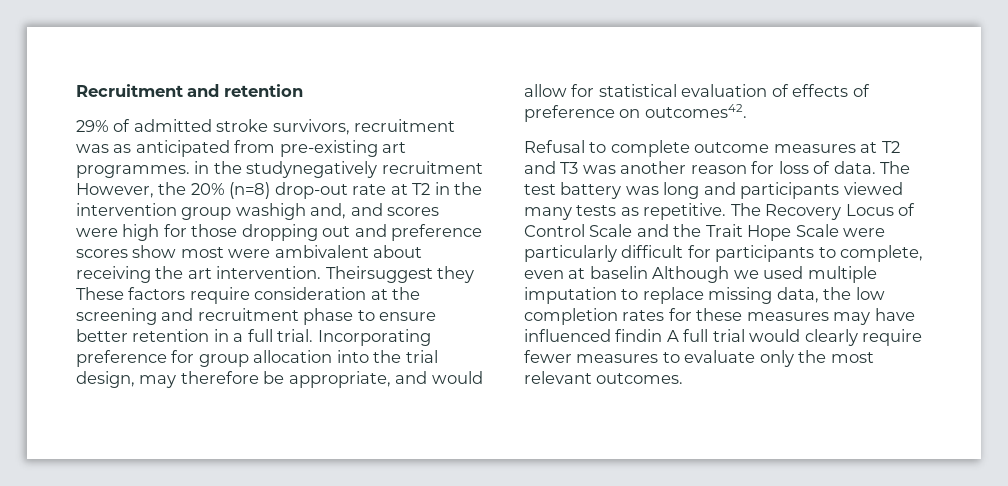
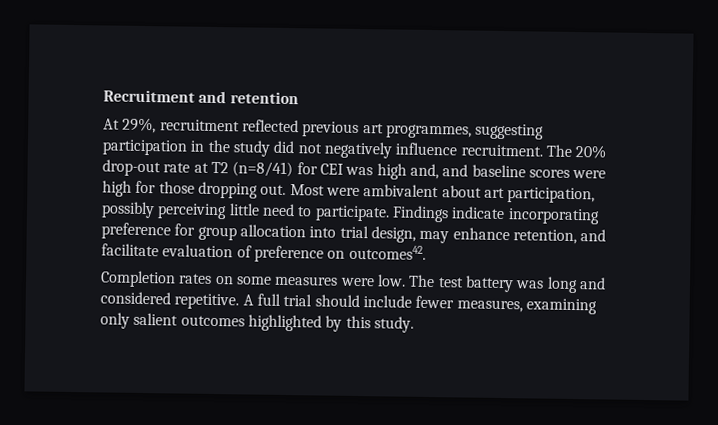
- 29% of admitted stroke survivors, recruitment was as anticipated from pre-existing art programmes. in the studynegatively recruitment However, the 20% (n=8) drop-out rate at T2 in the intervention group washigh and, and scores were high for those dropping out and preference scores show most were ambivalent about receiving the art intervention. Theirsuggest they These factors require consideration at the screening and recruitment phase to ensure better retention in a full trial. Incorporating preference for group allocation into the trial design, may therefore be appropriate, and would allow for statistical evaluation of effects of preference on outcomes42.
- Refusal to complete outcome measures at T2 and T3 was another reason for loss of data.
+ At 29%, recruitment reflected previous art programmes, suggesting participation in the study did not negatively influence recruitment. The 20% drop-out rate at T2 (n=8/41) for CEI was high and, and baseline scores were high for those dropping out. Most were ambivalent about art participation, possibly perceiving little need to participate. Findings indicate incorporating preference for group allocation into trial design, may enhance retention, and facilitate evaluation of preference on outcomes42.
+ Completion rates on some measures were low.
- The test battery was long and participants viewed many tests as repetitive. The Recovery Locus of Control Scale and the Trait Hope Scale were particularly difficult for participants to complete, even at baselin Although we used multiple imputation to replace missing data, the low completion rates for these measures may have influenced findin A full trial would clearly require fewer measures to evaluate only the most relevant outcomes.
+ The test battery was long and considered repetitive. A full trial should include fewer measures, examining only salient outcomes highlighted by this study.

